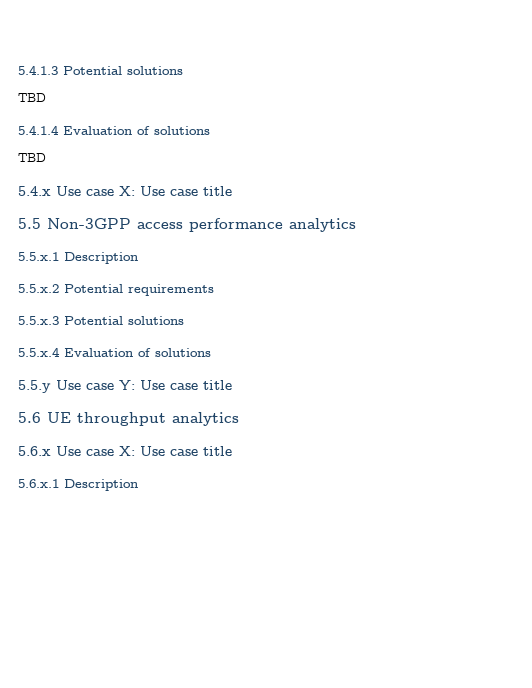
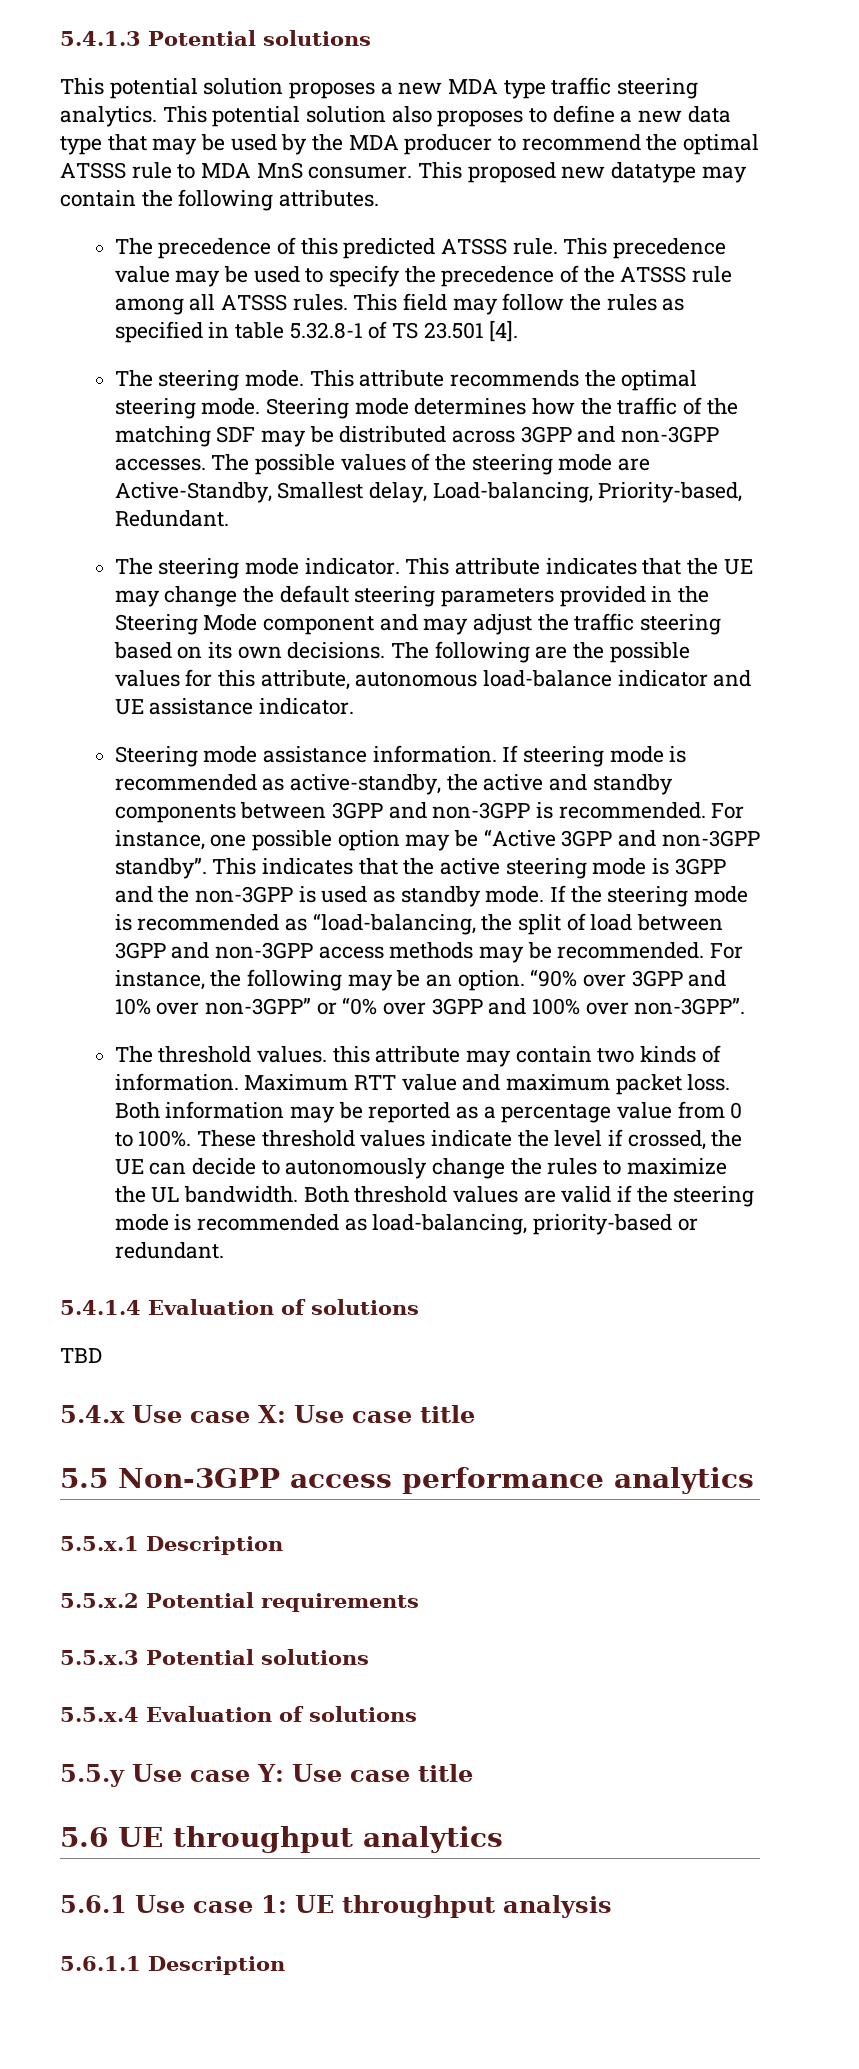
  5.4.1.3 Potential solutions
- TBD
+ This potential solution proposes a new MDA type traffic steering analytics. This potential solution also proposes to define a new data type that may be used by the MDA producer to recommend the optimal ATSSS rule to MDA MnS consumer. This proposed new datatype may contain the following attributes.
+ The precedence of this predicted ATSSS rule. This precedence value may be used to specify the precedence of the ATSSS rule among all ATSSS rules. This field may follow the rules as specified in table 5.32.8-1 of TS 23.501 [4].
+ The steering mode. This attribute recommends the optimal steering mode. Steering mode determines how the traffic of the matching SDF may be distributed across 3GPP and non-3GPP accesses. The possible values of the steering mode are Active-Standby, Smallest delay, Load-balancing, Priority-based, Redundant.
+ The steering mode indicator. This attribute indicates that the UE may change the default steering parameters provided in the Steering Mode component and may adjust the traffic steering based on its own decisions. The following are the possible values for this attribute, autonomous load-balance indicator and UE assistance indicator.
+ Steering mode assistance information. If steering mode is recommended as active-standby, the active and standby components between 3GPP and non-3GPP is recommended. For instance, one possible option may be “Active 3GPP and non-3GPP standby”. This indicates that the active steering mode is 3GPP and the non-3GPP is used as standby mode. If the steering mode is recommended as “load-balancing, the split of load between 3GPP and non-3GPP access methods may be recommended. For instance, the following may be an option. “90% over 3GPP and 10% over non-3GPP” or “0% over 3GPP and 100% over non-3GPP”.
+ The threshold values. this attribute may contain two kinds of information. Maximum RTT value and maximum packet loss. Both information may be reported as a percentage value from 0 to 100%. These threshold values indicate the level if crossed, the UE can decide to autonomously change the rules to maximize the UL bandwidth. Both threshold values are valid if the steering mode is recommended as load-balancing, priority-based or redundant.
- 5.6.x Use case X: Use case title
- 5.6.x.1 Description
+ 5.6.1 Use case 1: UE throughput analysis
+ 5.6.1.1 Description

